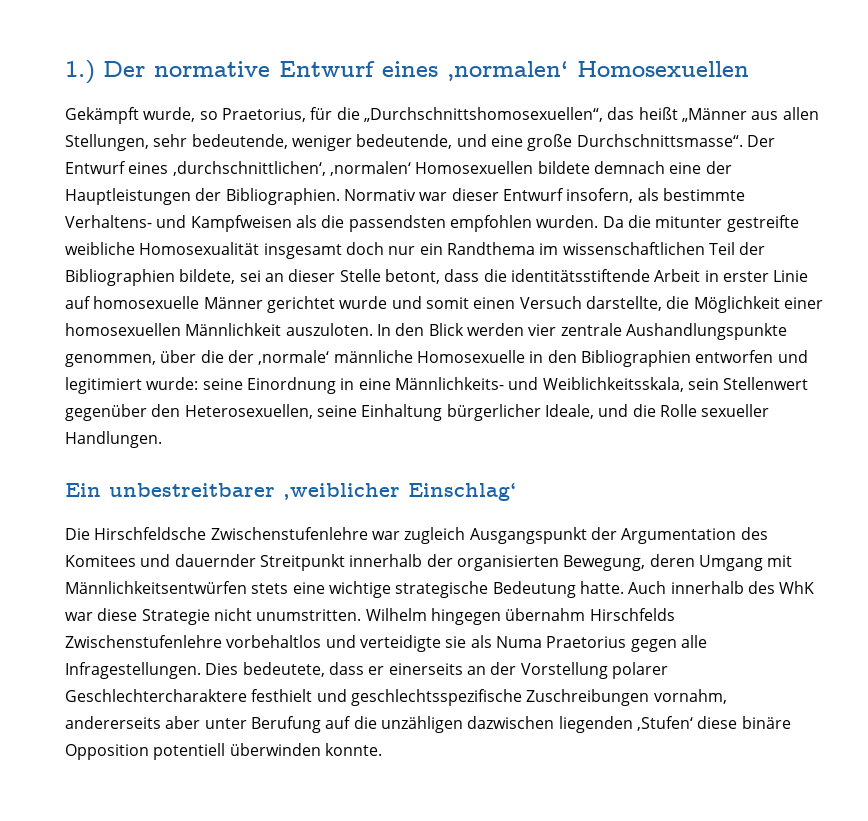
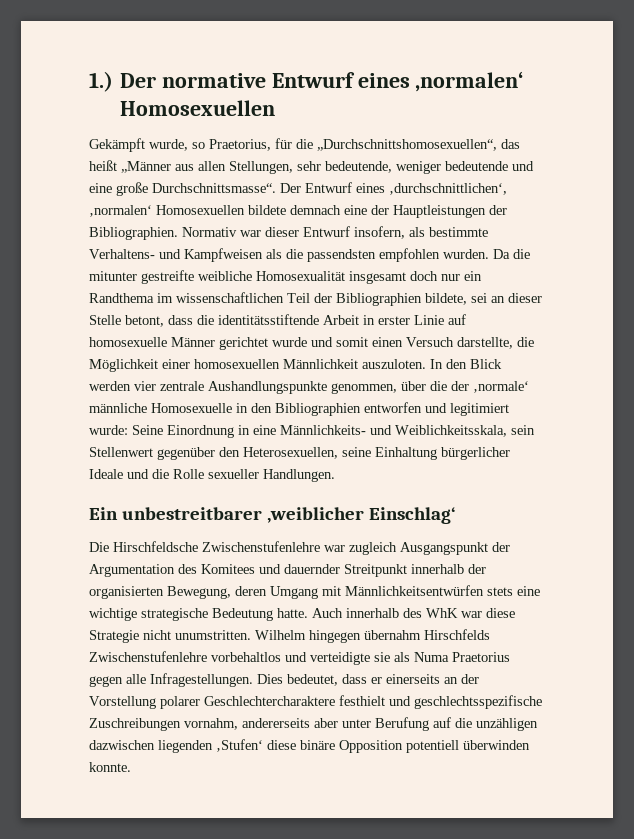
- Gekämpft wurde, so Praetorius, für die „Durchschnittshomosexuellen“, das heißt „Männer aus allen Stellungen, sehr bedeutende, weniger bedeutende, und eine große Durchschnittsmasse“.
+ Gekämpft wurde, so Praetorius, für die „Durchschnittshomosexuellen“, das heißt „Männer aus allen Stellungen, sehr bedeutende, weniger bedeutende und eine große Durchschnittsmasse“.
- In den Blick werden vier zentrale Aushandlungspunkte genommen, über die der ‚normale‘ männliche Homosexuelle in den Bibliographien entworfen und legitimiert wurde: seine Einordnung in eine Männlichkeits- und Weiblichkeitsskala, sein Stellenwert gegenüber den Heterosexuellen, seine Einhaltung bürgerlicher Ideale, und die Rolle sexueller Handlungen.
+ In den Blick werden vier zentrale Aushandlungspunkte genommen, über die der ‚normale‘ männliche Homosexuelle in den Bibliographien entworfen und legitimiert wurde: Seine Einordnung in eine Männlichkeits- und Weiblichkeitsskala, sein Stellenwert gegenüber den Heterosexuellen, seine Einhaltung bürgerlicher Ideale und die Rolle sexueller Handlungen.
- Dies bedeutete, dass er einerseits an der Vorstellung polarer Geschlechtercharaktere festhielt und geschlechtsspezifische Zuschreibungen vornahm, andererseits aber unter Berufung auf die unzähligen dazwischen liegenden ‚Stufen‘ diese binäre Opposition potentiell überwinden konnte.
+ Dies bedeutet, dass er einerseits an der Vorstellung polarer Geschlechtercharaktere festhielt und geschlechtsspezifische Zuschreibungen vornahm, andererseits aber unter Berufung auf die unzähligen dazwischen liegenden ‚Stufen‘ diese binäre Opposition potentiell überwinden konnte.

